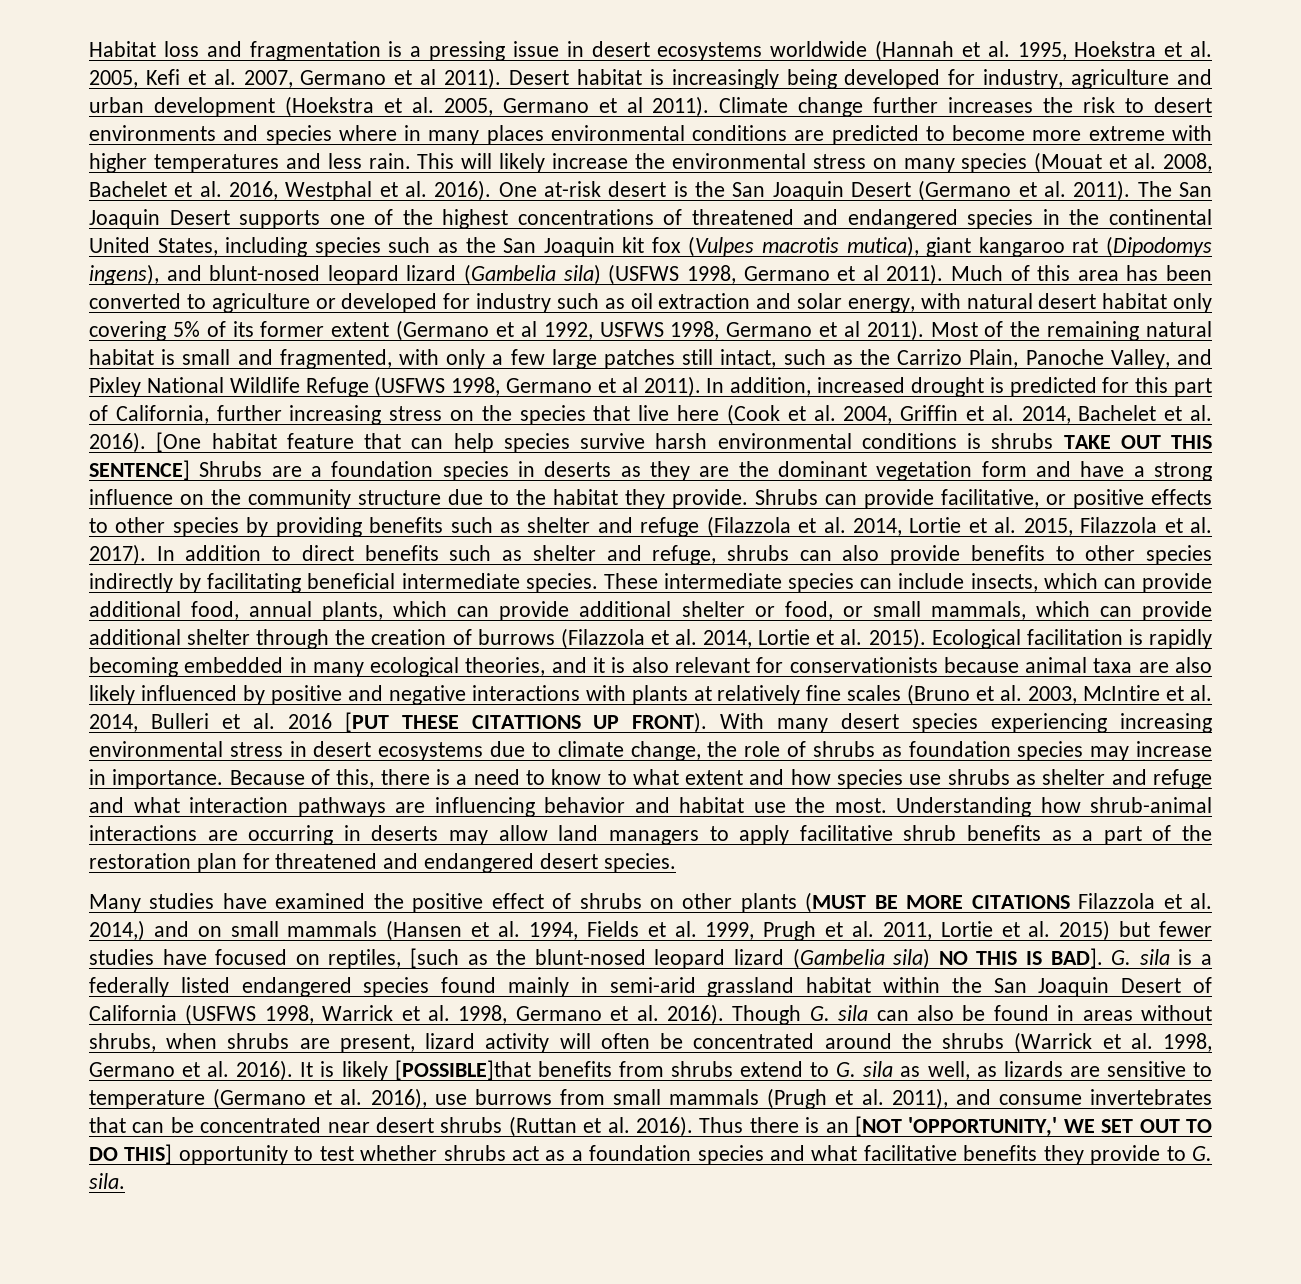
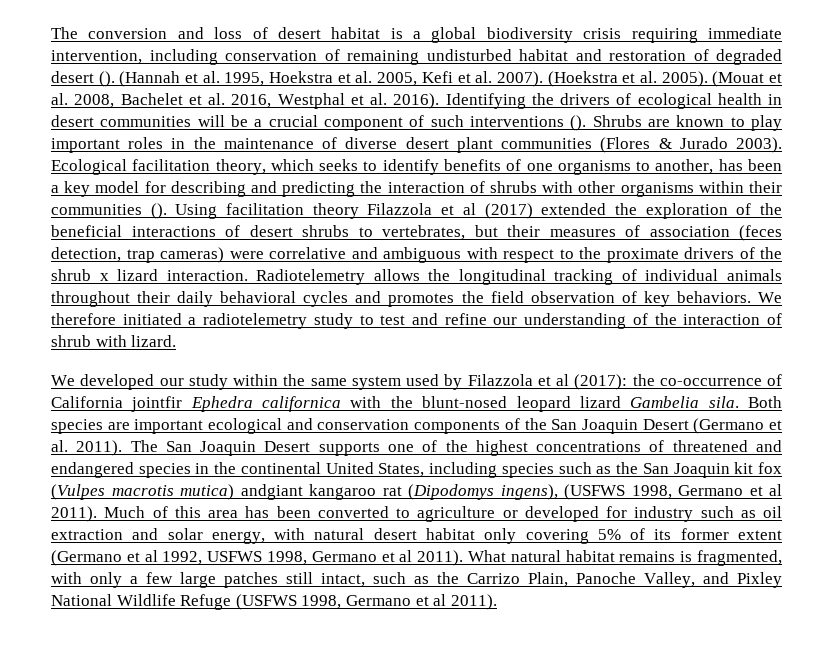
- Habitat loss and fragmentation is a pressing issue in desert ecosystems worldwide (Hannah et al. 1995, Hoekstra et al. 2005, Kefi et al. 2007, Germano et al 2011). Desert habitat is increasingly being developed for industry, agriculture and urban development (Hoekstra et al. 2005, Germano et al 2011). Climate change further increases the risk to desert environments and species where in many places environmental conditions are predicted to become more extreme with higher temperatures and less rain. This will likely increase the environmental stress on many species (Mouat et al. 2008, Bachelet et al. 2016, Westphal et al. 2016).
+ The conversion and loss of desert habitat is a global biodiversity crisis requiring immediate intervention, including conservation of remaining undisturbed habitat and restoration of degraded desert (). (Hannah et al. 1995, Hoekstra et al. 2005, Kefi et al. 2007). (Hoekstra et al. 2005). (Mouat et al. 2008, Bachelet et al. 2016, Westphal et al. 2016).
- One at-risk desert is the San Joaquin Desert (Germano et al. 2011).
+ Identifying the drivers of ecological health in desert communities will be a crucial component of such interventions (). Shrubs are known to play important roles in the maintenance of diverse desert plant communities (Flores & Jurado 2003). Ecological facilitation theory, which seeks to identify benefits of one organisms to another, has been a key model for describing and predicting the interaction of shrubs with other organisms within their communities (). Using facilitation theory Filazzola et al (2017) extended the exploration of the beneficial interactions of desert shrubs to vertebrates, but their measures of association (feces detection, trap cameras) were correlative and ambiguous with respect to the proximate drivers of the shrub x lizard interaction. Radiotelemetry allows the longitudinal tracking of individual animals throughout their daily behavioral cycles and promotes the field observation of key behaviors. We therefore initiated a radiotelemetry study to test and refine our understanding of the interaction of shrub with lizard.
+ We developed our study within the same system used by Filazzola et al (2017): the co-occurrence of California jointfir Ephedra californica with the blunt-nosed leopard lizard Gambelia sila. Both species are important ecological and conservation components of the San Joaquin Desert (Germano et al. 2011).
- The San Joaquin Desert supports one of the highest concentrations of threatened and endangered species in the continental United States, including species such as the San Joaquin kit fox (Vulpes macrotis mutica), giant kangaroo rat (Dipodomys ingens), and blunt-nosed leopard lizard (Gambelia sila) (USFWS 1998, Germano et al 2011).
+ The San Joaquin Desert supports one of the highest concentrations of threatened and endangered species in the continental United States, including species such as the San Joaquin kit fox (Vulpes macrotis mutica) andgiant kangaroo rat (Dipodomys ingens), (USFWS 1998, Germano et al 2011).
- Most of the remaining natural habitat is small and fragmented, with only a few large patches still intact, such as the Carrizo Plain, Panoche Valley, and Pixley National Wildlife Refuge (USFWS 1998, Germano et al 2011). In addition, increased drought is predicted for this part of California, further increasing stress on the species that live here (Cook et al. 2004, Griffin et al. 2014, Bachelet et al. 2016). [One habitat feature that can help species survive harsh environmental conditions is shrubs TAKE OUT THIS SENTENCE] Shrubs are a foundation species in deserts as they are the dominant vegetation form and have a strong influence on the community structure due to the habitat they provide. Shrubs can provide facilitative, or positive effects to other species by providing benefits such as shelter and refuge (Filazzola et al. 2014, Lortie et al. 2015, Filazzola et al. 2017). In addition to direct benefits such as shelter and refuge, shrubs can also provide benefits to other species indirectly by facilitating beneficial intermediate species. These intermediate species can include insects, which can provide additional food, annual plants, which can provide additional shelter or food, or small mammals, which can provide additional shelter through the creation of burrows (Filazzola et al. 2014, Lortie et al. 2015). Ecological facilitation is rapidly becoming embedded in many ecological theories, and it is also relevant for conservationists because animal taxa are also likely influenced by positive and negative interactions with plants at relatively fine scales (Bruno et al. 2003, McIntire et al. 2014, Bulleri et al. 2016 [PUT THESE CITATTIONS UP FRONT). With many desert species experiencing increasing environmental stress in desert ecosystems due to climate change, the role of shrubs as foundation species may increase in importance. Because of this, there is a need to know to what extent and how species use shrubs as shelter and refuge and what interaction pathways are influencing behavior and habitat use the most. Understanding how shrub-animal interactions are occurring in deserts may allow land managers to apply facilitative shrub benefits as a part of the restoration plan for threatened and endangered desert species.
- Many studies have examined the positive effect of shrubs on other plants (MUST BE MORE CITATIONS Filazzola et al. 2014,) and on small mammals (Hansen et al. 1994, Fields et al. 1999, Prugh et al. 2011, Lortie et al. 2015) but fewer studies have focused on reptiles, [such as the blunt-nosed leopard lizard (Gambelia sila) NO THIS IS BAD]. G. sila is a federally listed endangered species found mainly in semi-arid grassland habitat within the San Joaquin Desert of California (USFWS 1998, Warrick et al. 1998, Germano et al. 2016). Though G. sila can also be found in areas without shrubs, when shrubs are present, lizard activity will often be concentrated around the shrubs (Warrick et al. 1998, Germano et al. 2016). It is likely [POSSIBLE]that benefits from shrubs extend to G. sila as well, as lizards are sensitive to temperature (Germano et al. 2016), use burrows from small mammals (Prugh et al. 2011), and consume invertebrates that can be concentrated near desert shrubs (Ruttan et al. 2016). Thus there is an [NOT 'OPPORTUNITY,' WE SET OUT TO DO THIS] opportunity to test whether shrubs act as a foundation species and what facilitative benefits they provide to G. sila.
+ What natural habitat remains is fragmented, with only a few large patches still intact, such as the Carrizo Plain, Panoche Valley, and Pixley National Wildlife Refuge (USFWS 1998, Germano et al 2011).

